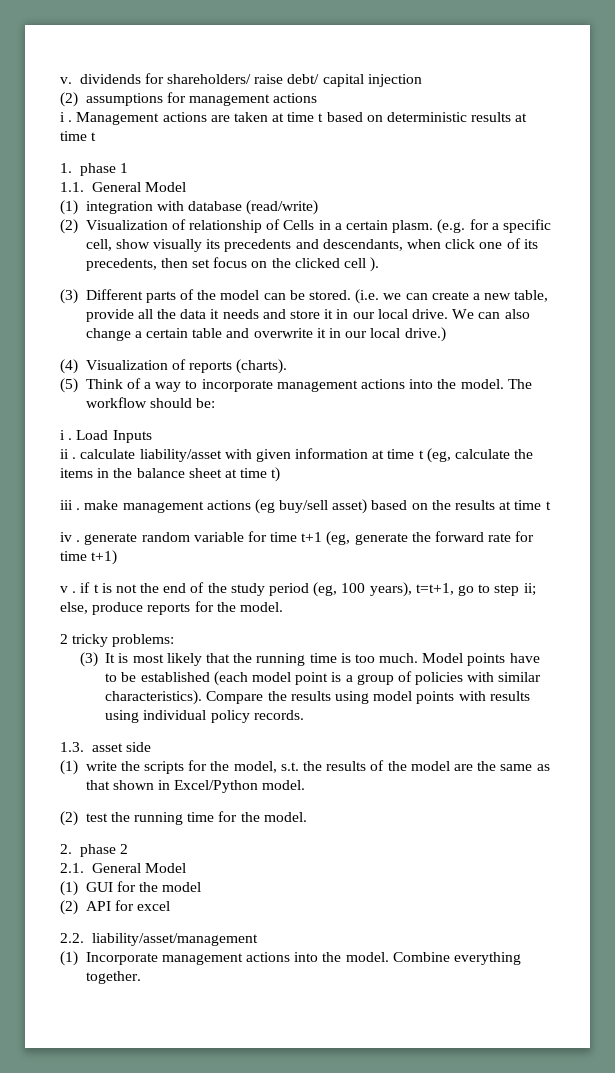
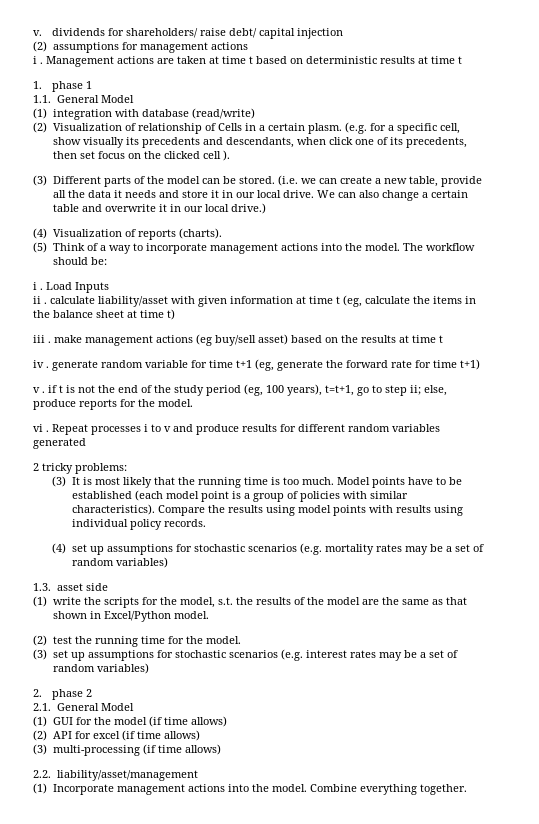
+ vi . Repeat processes i to v and produce results for different random variables generated
+ (4) set up assumptions for stochastic scenarios (e.g. mortality rates may be a set of random variables)
+ (3) set up assumptions for stochastic scenarios (e.g. interest rates may be a set of random variables)
- (1) GUI for the model
+ (1) GUI for the model (if time allows)
- (2) API for excel
+ (2) API for excel (if time allows)
+ (3) multi-processing (if time allows)

